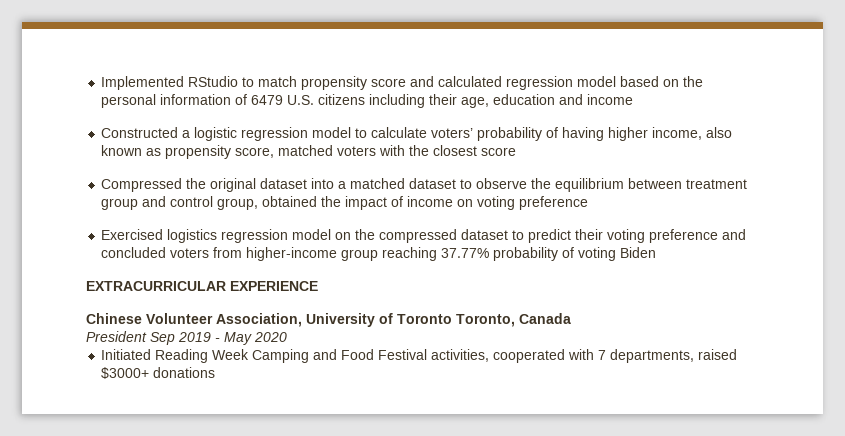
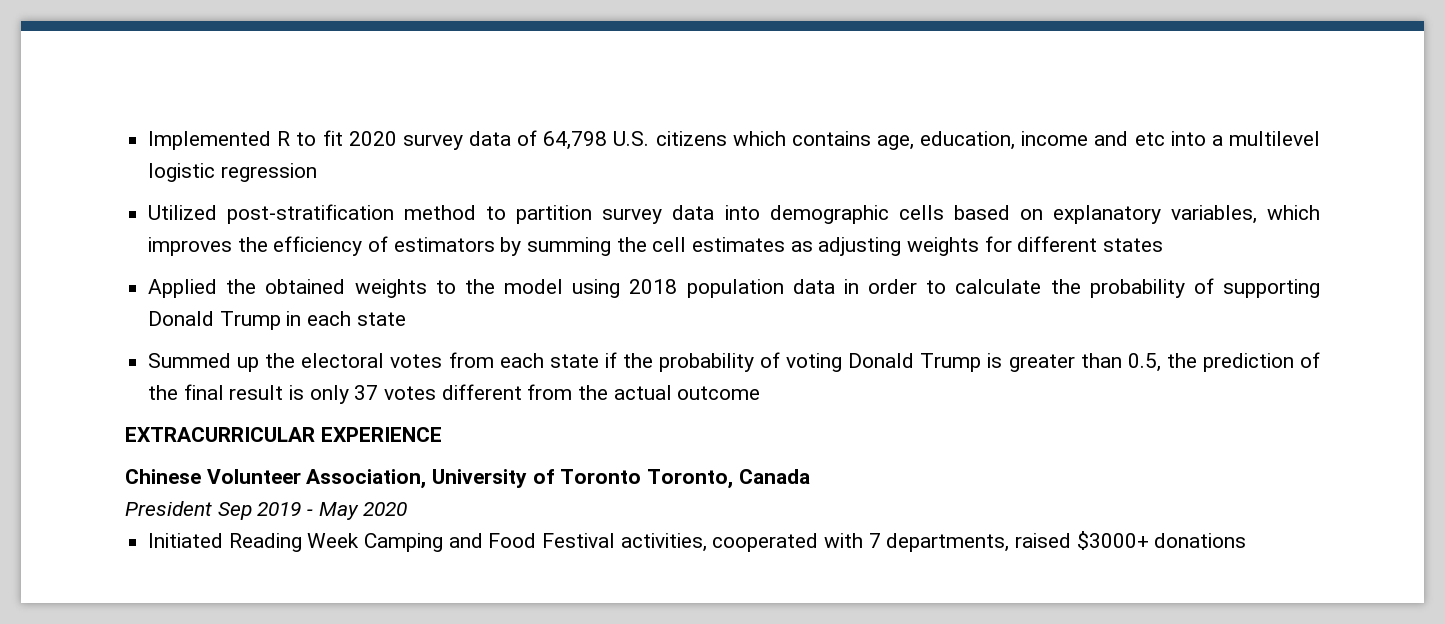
- Implemented RStudio to match propensity score and calculated regression model based on the personal information of 6479 U.S. citizens including their age, education and income
- Constructed a logistic regression model to calculate voters’ probability of having higher income, also known as propensity score, matched voters with the closest score
- Compressed the original dataset into a matched dataset to observe the equilibrium between treatment group and control group, obtained the impact of income on voting preference
- Exercised logistics regression model on the compressed dataset to predict their voting preference and concluded voters from higher-income group reaching 37.77% probability of voting Biden
+ Implemented R to fit 2020 survey data of 64,798 U.S. citizens which contains age, education, income and etc into a multilevel logistic regression
+ Utilized post-stratification method to partition survey data into demographic cells based on explanatory variables, which improves the efficiency of estimators by summing the cell estimates as adjusting weights for different states
+ Applied the obtained weights to the model using 2018 population data in order to calculate the probability of supporting Donald Trump in each state
+ Summed up the electoral votes from each state if the probability of voting Donald Trump is greater than 0.5, the prediction of the final result is only 37 votes different from the actual outcome

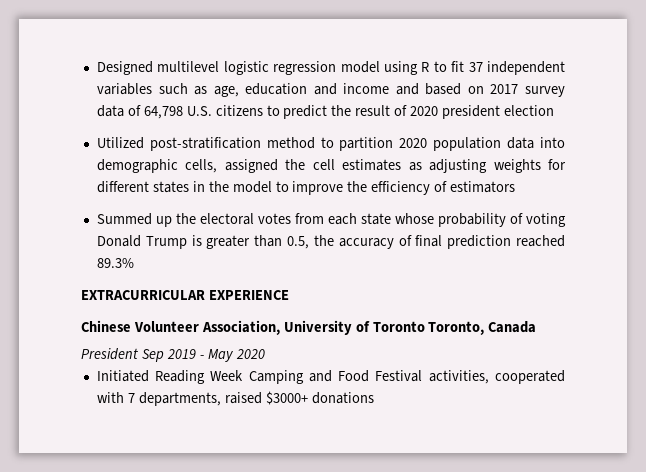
- Implemented R to fit 2020 survey data of 64,798 U.S. citizens which contains age, education, income and etc into a multilevel logistic regression
+ Designed multilevel logistic regression model using R to fit 37 independent variables such as age, education and income and based on 2017 survey data of 64,798 U.S. citizens to predict the result of 2020 president election
- Utilized post-stratification method to partition survey data into demographic cells based on explanatory variables, which improves the efficiency of estimators by summing the cell estimates as adjusting weights for different states
- Applied the obtained weights to the model using 2018 population data in order to calculate the probability of supporting Donald Trump in each state
+ Utilized post-stratification method to partition 2020 population data into demographic cells, assigned the cell estimates as adjusting weights for different states in the model to improve the efficiency of estimators
- Summed up the electoral votes from each state if the probability of voting Donald Trump is greater than 0.5, the prediction of the final result is only 37 votes different from the actual outcome
+ Summed up the electoral votes from each state whose probability of voting Donald Trump is greater than 0.5, the accuracy of final prediction reached 89.3%

